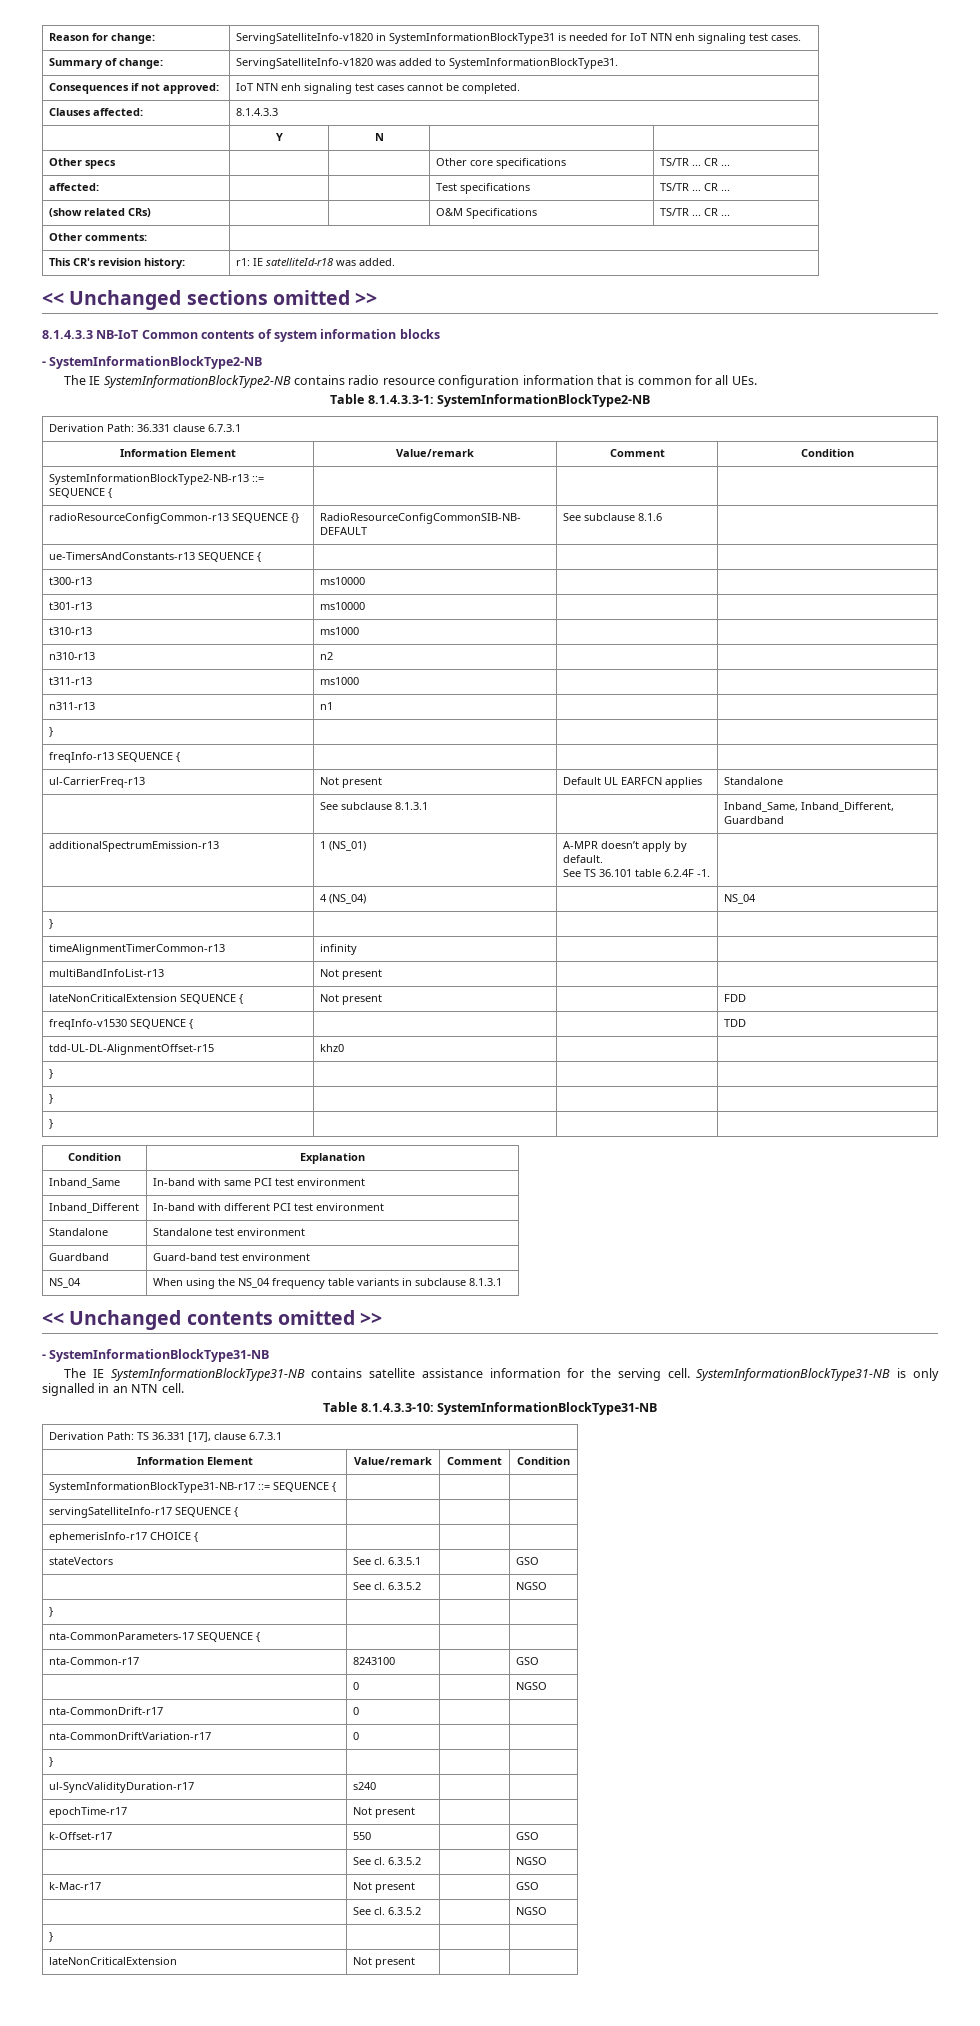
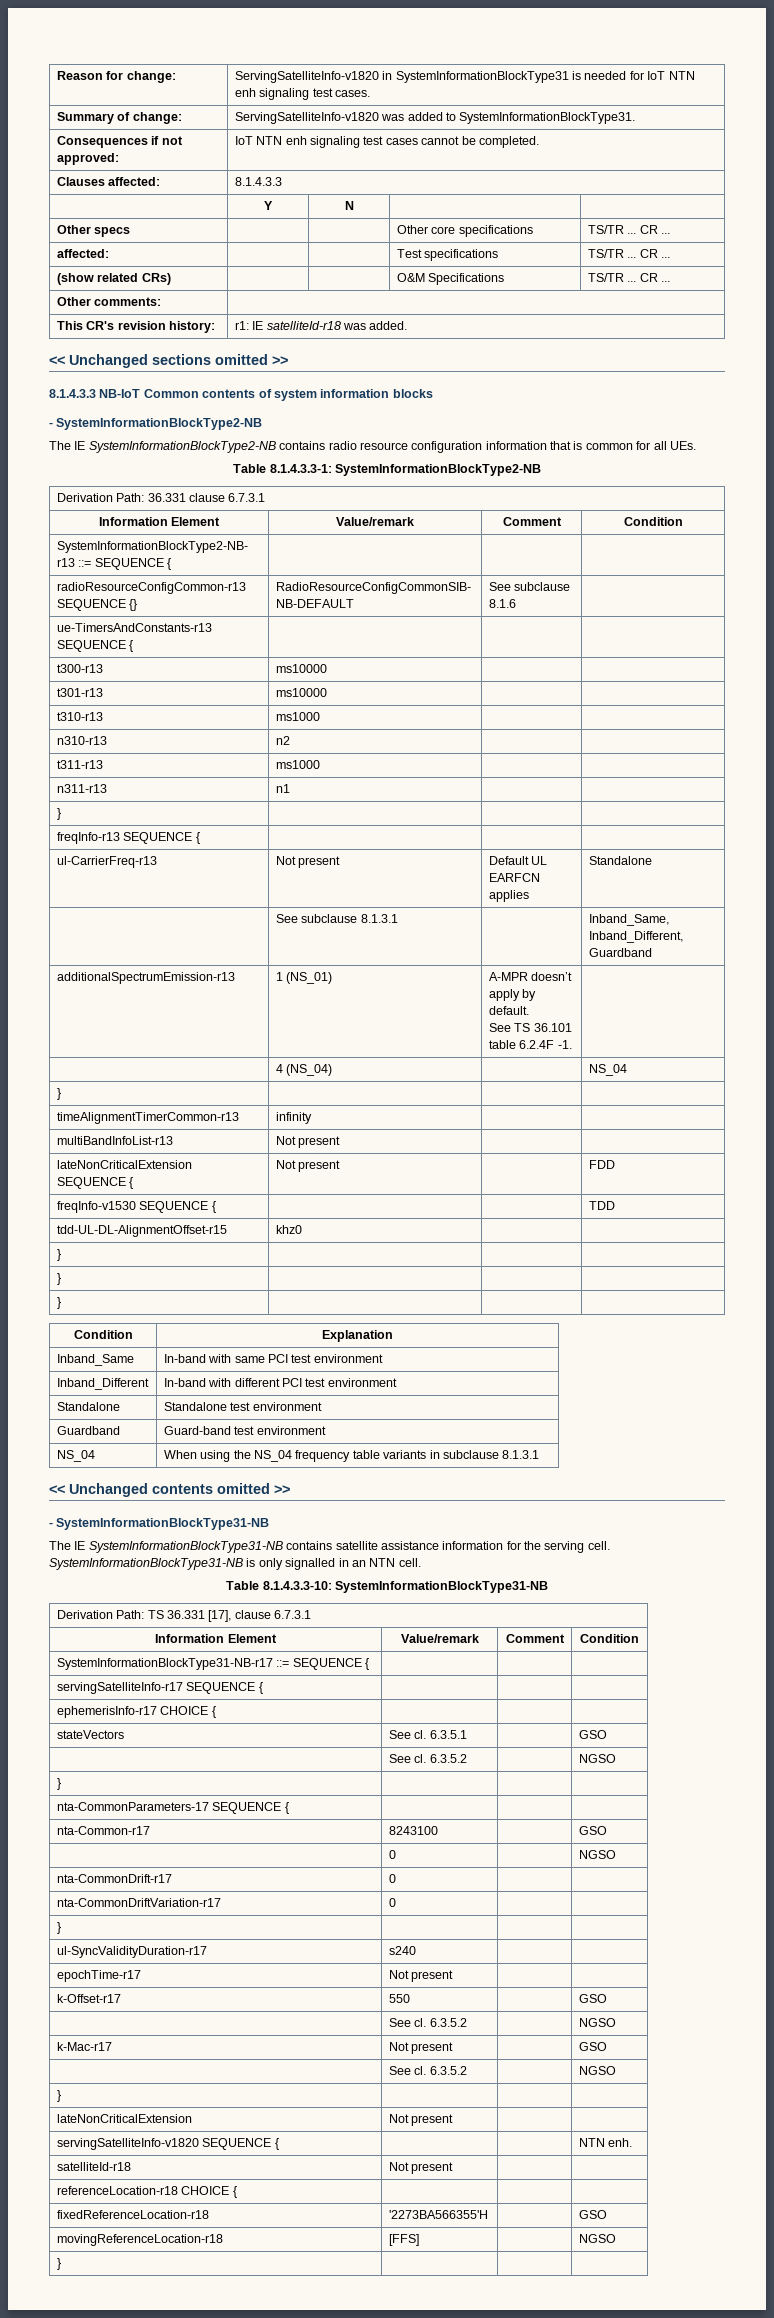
+ servingSatelliteInfo-v1820 SEQUENCE { | | | NTN enh.
+ satelliteId-r18 | Not present | |
+ referenceLocation-r18 CHOICE { | | |
+ fixedReferenceLocation-r18 | '2273BA566355'H | | GSO
+ movingReferenceLocation-r18 | [FFS] | | NGSO
+ } | | |

